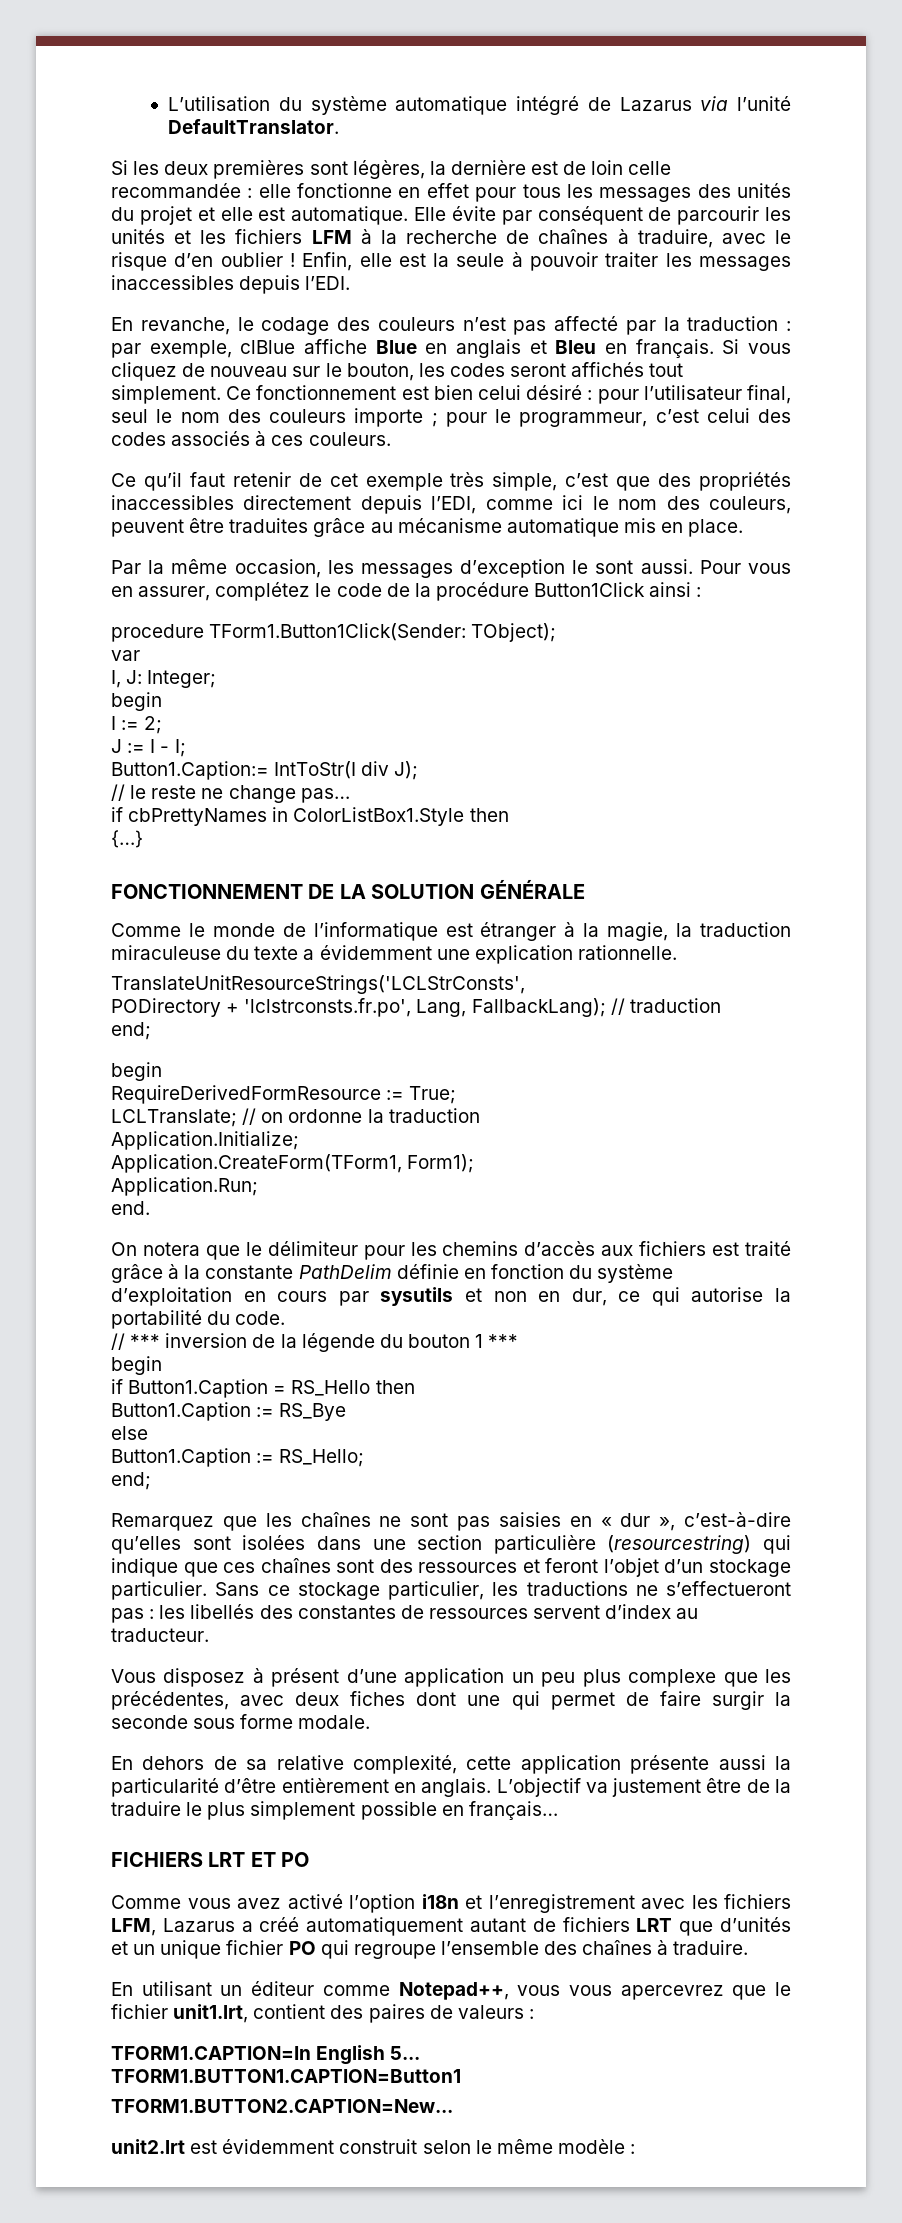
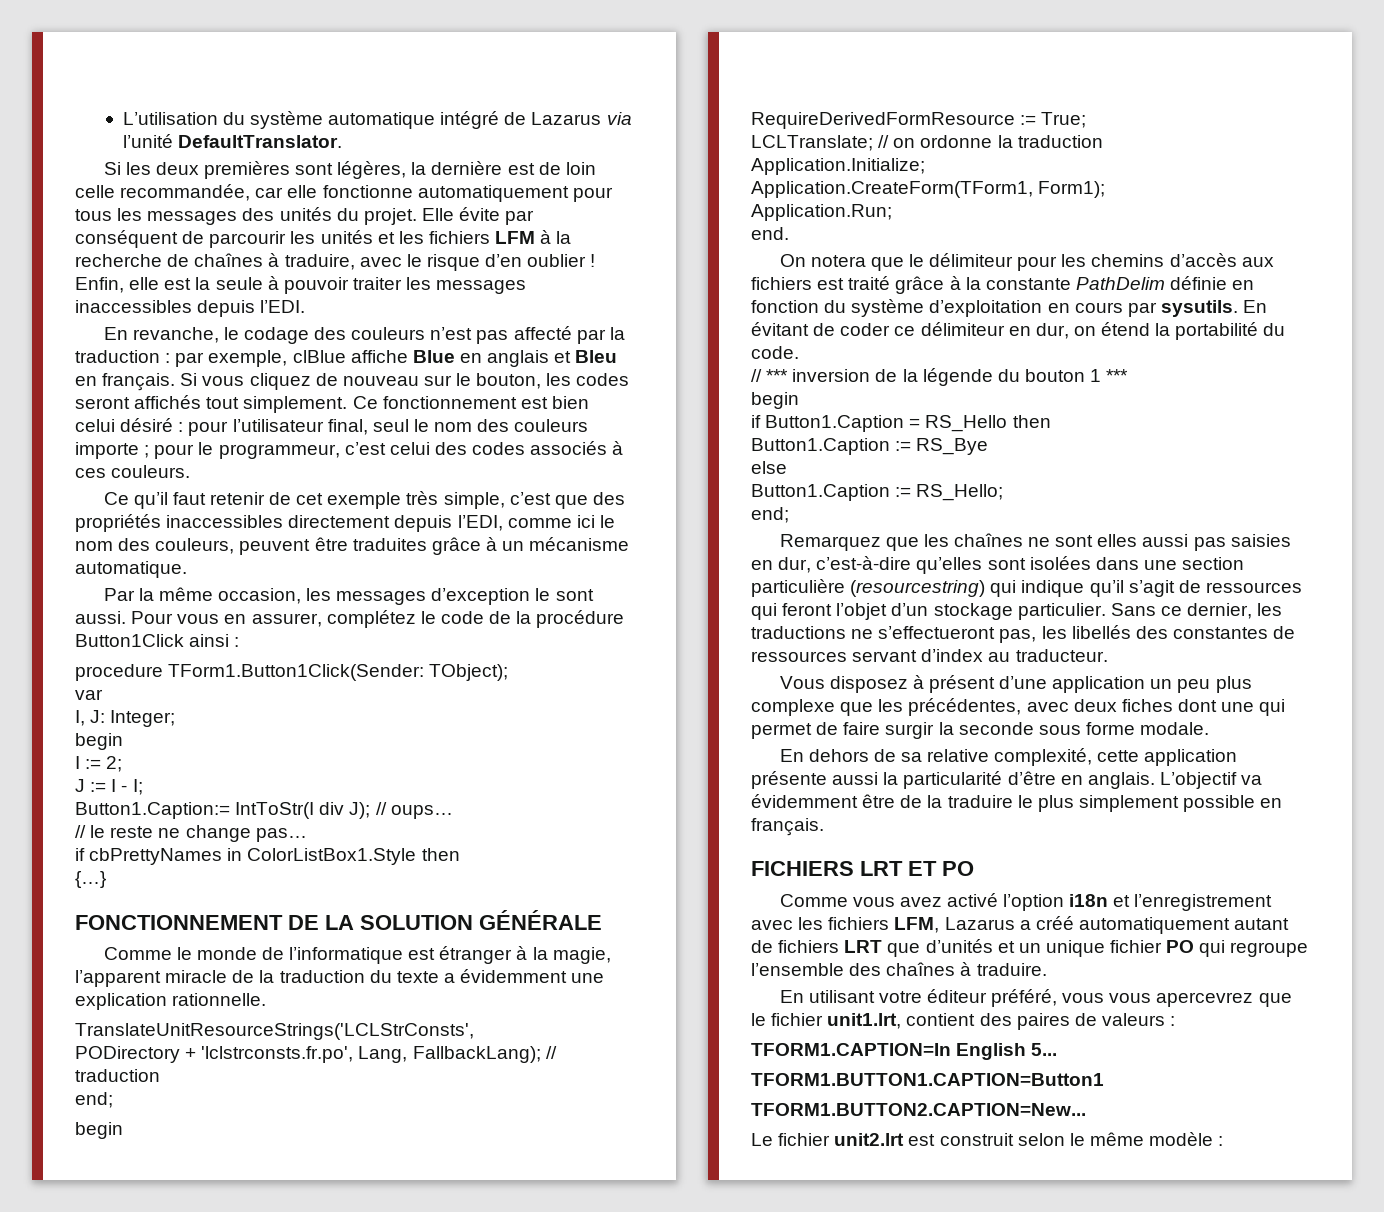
- Si les deux premières sont légères, la dernière est de loin celle recommandée : elle fonctionne en effet pour tous les messages des unités du projet et elle est automatique.
+ Si les deux premières sont légères, la dernière est de loin celle recommandée, car elle fonctionne automatiquement pour tous les messages des unités du projet.
- Ce qu’il faut retenir de cet exemple très simple, c’est que des propriétés inaccessibles directement depuis l’EDI, comme ici le nom des couleurs, peuvent être traduites grâce au mécanisme automatique mis en place.
+ Ce qu’il faut retenir de cet exemple très simple, c’est que des propriétés inaccessibles directement depuis l’EDI, comme ici le nom des couleurs, peuvent être traduites grâce à un mécanisme automatique.
- Button1.Caption:= IntToStr(I div J);
+ Button1.Caption:= IntToStr(I div J); // oups…
- Comme le monde de l’informatique est étranger à la magie, la traduction miraculeuse du texte a évidemment une explication rationnelle.
+ Comme le monde de l’informatique est étranger à la magie, l’apparent miracle de la traduction du texte a évidemment une explication rationnelle.
- On notera que le délimiteur pour les chemins d’accès aux fichiers est traité grâce à la constante PathDelim définie en fonction du système d’exploitation en cours par sysutils et non en dur, ce qui autorise la portabilité du code.
+ On notera que le délimiteur pour les chemins d’accès aux fichiers est traité grâce à la constante PathDelim définie en fonction du système d’exploitation en cours par sysutils. En évitant de coder ce délimiteur en dur, on étend la portabilité du code.
- Remarquez que les chaînes ne sont pas saisies en « dur », c’est-à-dire qu’elles sont isolées dans une section particulière (resourcestring) qui indique que ces chaînes sont des ressources et feront l’objet d’un stockage particulier.
+ Remarquez que les chaînes ne sont elles aussi pas saisies en dur, c’est-à-dire qu’elles sont isolées dans une section particulière (resourcestring) qui indique qu’il s’agit de ressources qui feront l’objet d’un stockage particulier.
- Sans ce stockage particulier, les traductions ne s’effectueront pas : les libellés des constantes de ressources servent d’index au traducteur.
+ Sans ce dernier, les traductions ne s’effectueront pas, les libellés des constantes de ressources servant d’index au traducteur.
- En dehors de sa relative complexité, cette application présente aussi la particularité d’être entièrement en anglais.
+ En dehors de sa relative complexité, cette application présente aussi la particularité d’être en anglais.
- L’objectif va justement être de la traduire le plus simplement possible en français…
+ L’objectif va évidemment être de la traduire le plus simplement possible en français.
- En utilisant un éditeur comme Notepad++, vous vous apercevrez que le fichier unit1.lrt, contient des paires de valeurs :
+ En utilisant votre éditeur préféré, vous vous apercevrez que le fichier unit1.lrt, contient des paires de valeurs :
- unit2.lrt est évidemment construit selon le même modèle :
+ Le fichier unit2.lrt est construit selon le même modèle :

